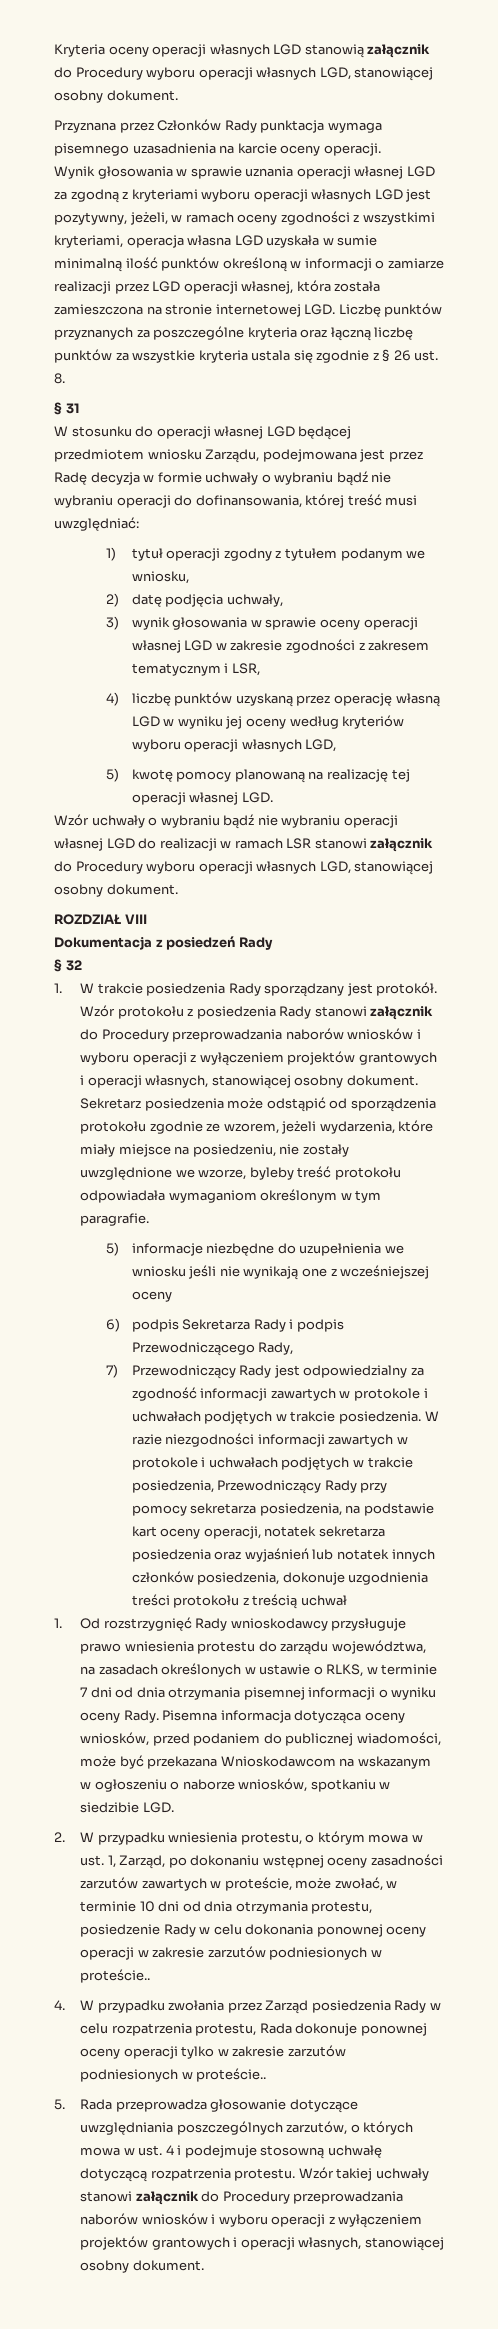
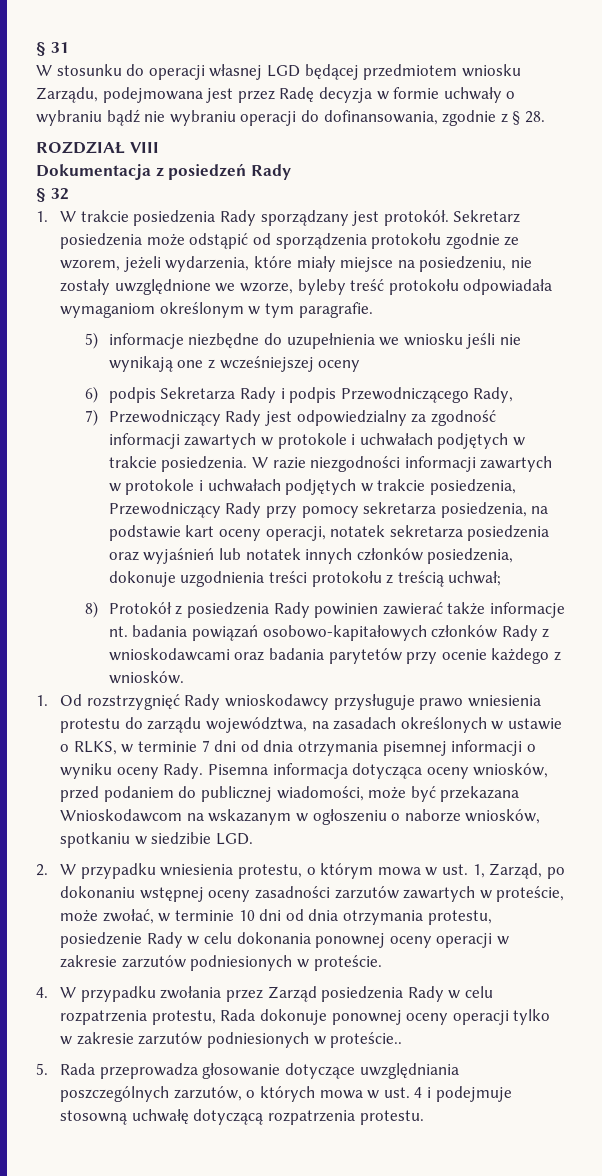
- Kryteria oceny operacji własnych LGD stanowią załącznik do Procedury wyboru operacji własnych LGD, stanowiącej osobny dokument.
- Przyznana przez Członków Rady punktacja wymaga pisemnego uzasadnienia na karcie oceny operacji.
- Wynik głosowania w sprawie uznania operacji własnej LGD za zgodną z kryteriami wyboru operacji własnych LGD jest pozytywny, jeżeli, w ramach oceny zgodności z wszystkimi kryteriami, operacja własna LGD uzyskała w sumie minimalną ilość punktów określoną w informacji o zamiarze realizacji przez LGD operacji własnej, która została zamieszczona na stronie internetowej LGD. Liczbę punktów przyznanych za poszczególne kryteria oraz łączną liczbę punktów za wszystkie kryteria ustala się zgodnie z § 26 ust. 8.
- W stosunku do operacji własnej LGD będącej przedmiotem wniosku Zarządu, podejmowana jest przez Radę decyzja w formie uchwały o wybraniu bądź nie wybraniu operacji do dofinansowania, której treść musi uwzględniać:
- 1) tytuł operacji zgodny z tytułem podanym we wniosku,
- 2) datę podjęcia uchwały,
- 3) wynik głosowania w sprawie oceny operacji własnej LGD w zakresie zgodności z zakresem tematycznym i LSR,
- 4) liczbę punktów uzyskaną przez operację własną LGD w wyniku jej oceny według kryteriów wyboru operacji własnych LGD,
- 5) kwotę pomocy planowaną na realizację tej operacji własnej LGD.
- Wzór uchwały o wybraniu bądź nie wybraniu operacji własnej LGD do realizacji w ramach LSR stanowi załącznik do Procedury wyboru operacji własnych LGD, stanowiącej osobny dokument.
+ W stosunku do operacji własnej LGD będącej przedmiotem wniosku Zarządu, podejmowana jest przez Radę decyzja w formie uchwały o wybraniu bądź nie wybraniu operacji do dofinansowania, zgodnie z § 28.
- Wzór protokołu z posiedzenia Rady stanowi załącznik do Procedury przeprowadzania naborów wniosków i wyboru operacji z wyłączeniem projektów grantowych i operacji własnych, stanowiącej osobny dokument.
- W razie niezgodności informacji zawartych w protokole i uchwałach podjętych w trakcie posiedzenia, Przewodniczący Rady przy pomocy sekretarza posiedzenia, na podstawie kart oceny operacji, notatek sekretarza posiedzenia oraz wyjaśnień lub notatek innych członków posiedzenia, dokonuje uzgodnienia treści protokołu z treścią uchwał
+ W razie niezgodności informacji zawartych w protokole i uchwałach podjętych w trakcie posiedzenia, Przewodniczący Rady przy pomocy sekretarza posiedzenia, na podstawie kart oceny operacji, notatek sekretarza posiedzenia oraz wyjaśnień lub notatek innych członków posiedzenia, dokonuje uzgodnienia treści protokołu z treścią uchwał;
+ 8) Protokół z posiedzenia Rady powinien zawierać także informacje nt. badania powiązań osobowo-kapitałowych członków Rady z wnioskodawcami oraz badania parytetów przy ocenie każdego z wniosków.
- 2. W przypadku wniesienia protestu, o którym mowa w ust. 1, Zarząd, po dokonaniu wstępnej oceny zasadności zarzutów zawartych w proteście, może zwołać, w terminie 10 dni od dnia otrzymania protestu, posiedzenie Rady w celu dokonania ponownej oceny operacji w zakresie zarzutów podniesionych w proteście..
+ 2. W przypadku wniesienia protestu, o którym mowa w ust. 1, Zarząd, po dokonaniu wstępnej oceny zasadności zarzutów zawartych w proteście, może zwołać, w terminie 10 dni od dnia otrzymania protestu, posiedzenie Rady w celu dokonania ponownej oceny operacji w zakresie zarzutów podniesionych w proteście.
- Wzór takiej uchwały stanowi załącznik do Procedury przeprowadzania naborów wniosków i wyboru operacji z wyłączeniem projektów grantowych i operacji własnych, stanowiącej osobny dokument.

